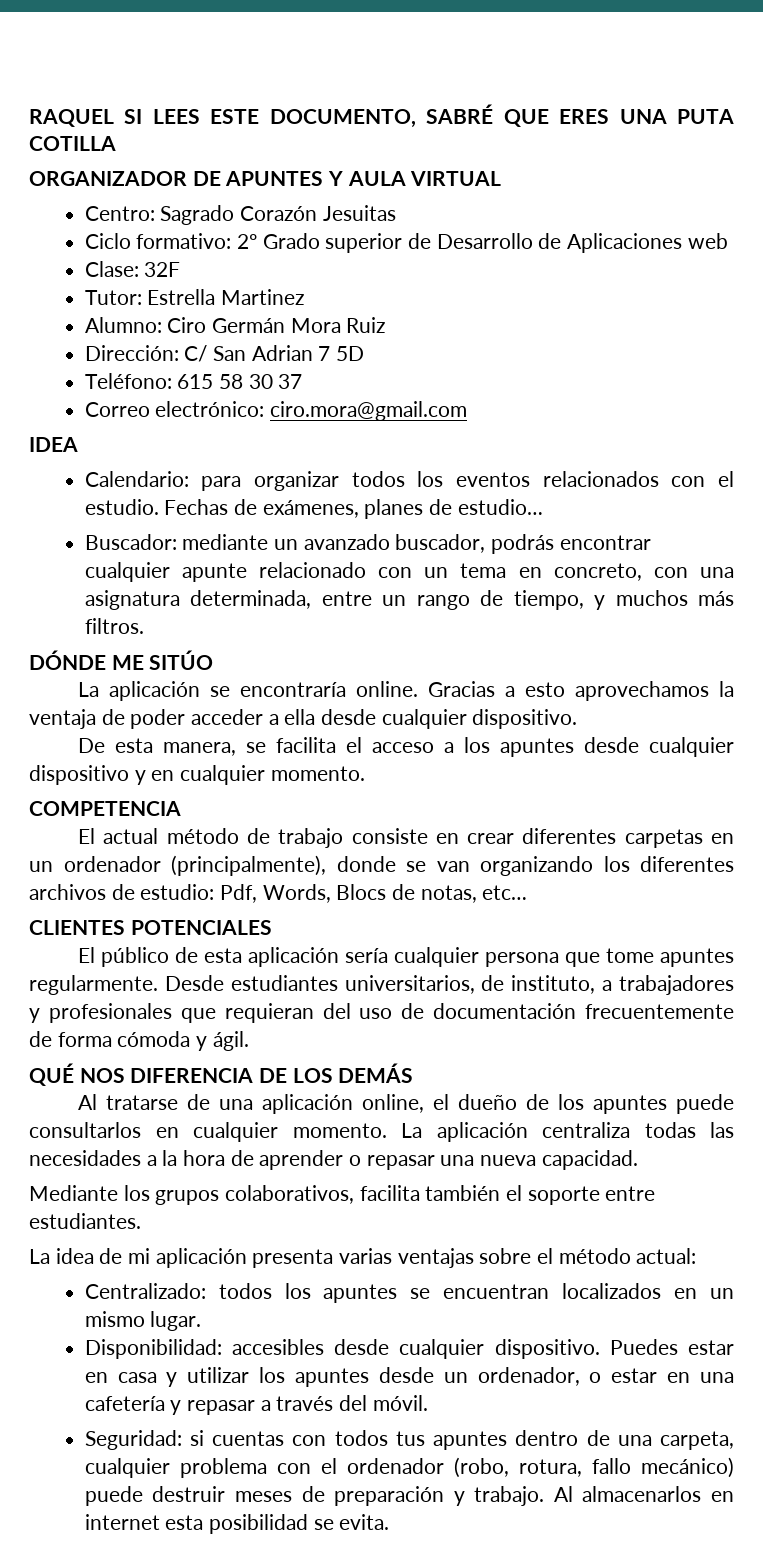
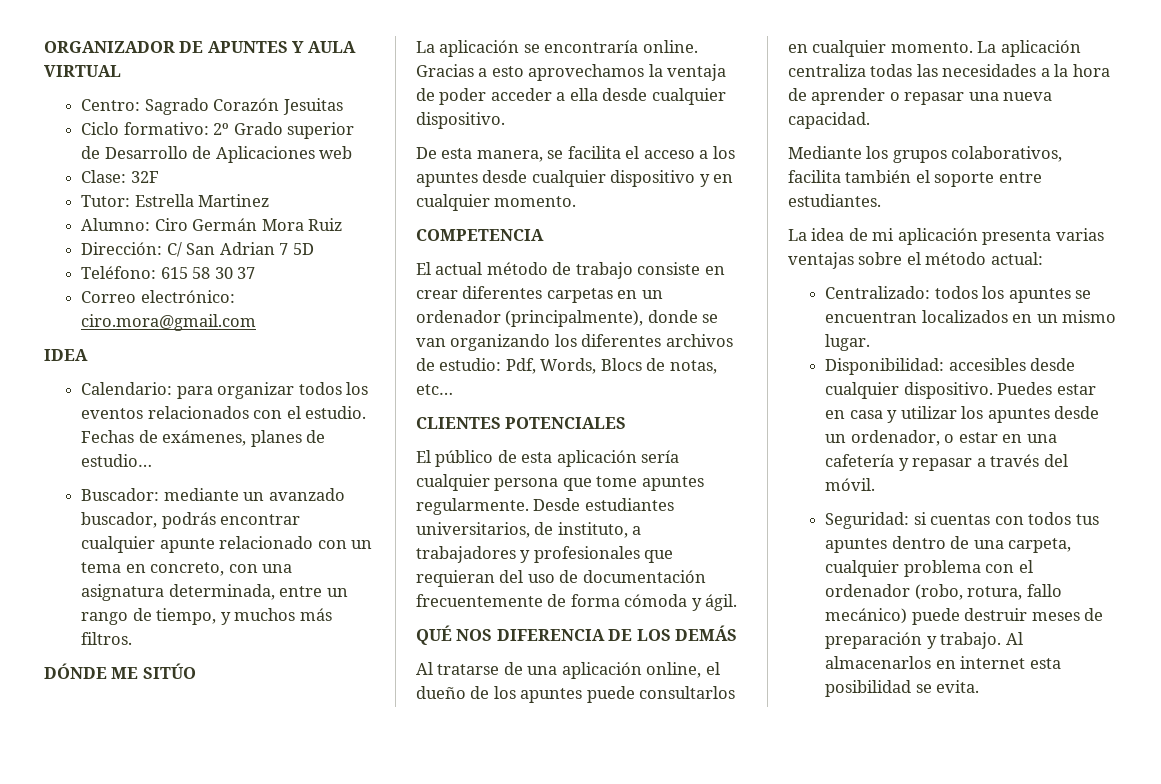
- RAQUEL SI LEES ESTE DOCUMENTO, SABRÉ QUE ERES UNA PUTA COTILLA

